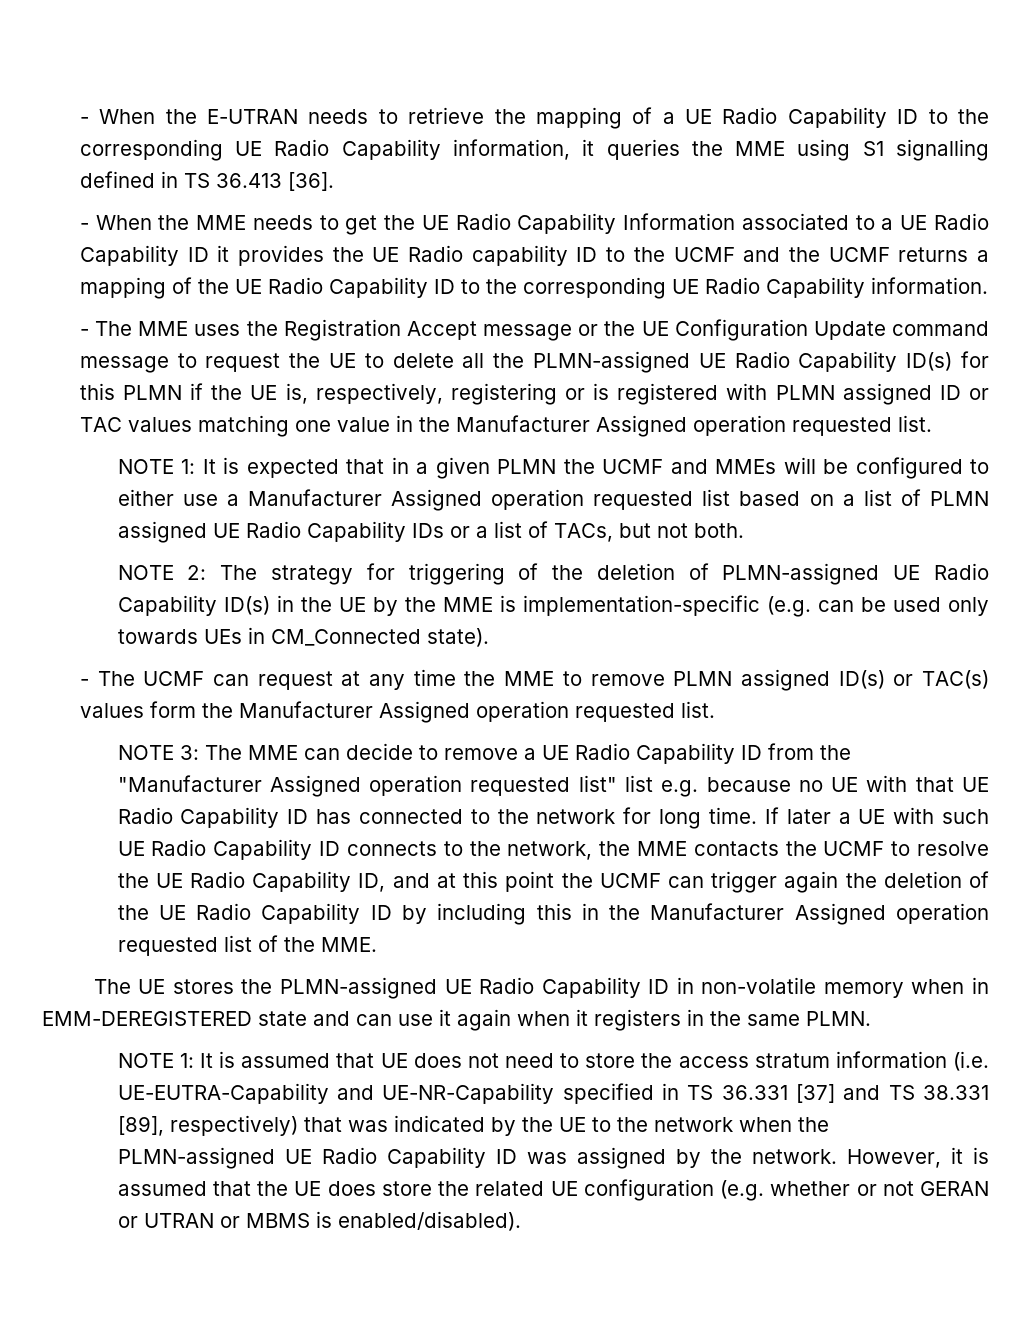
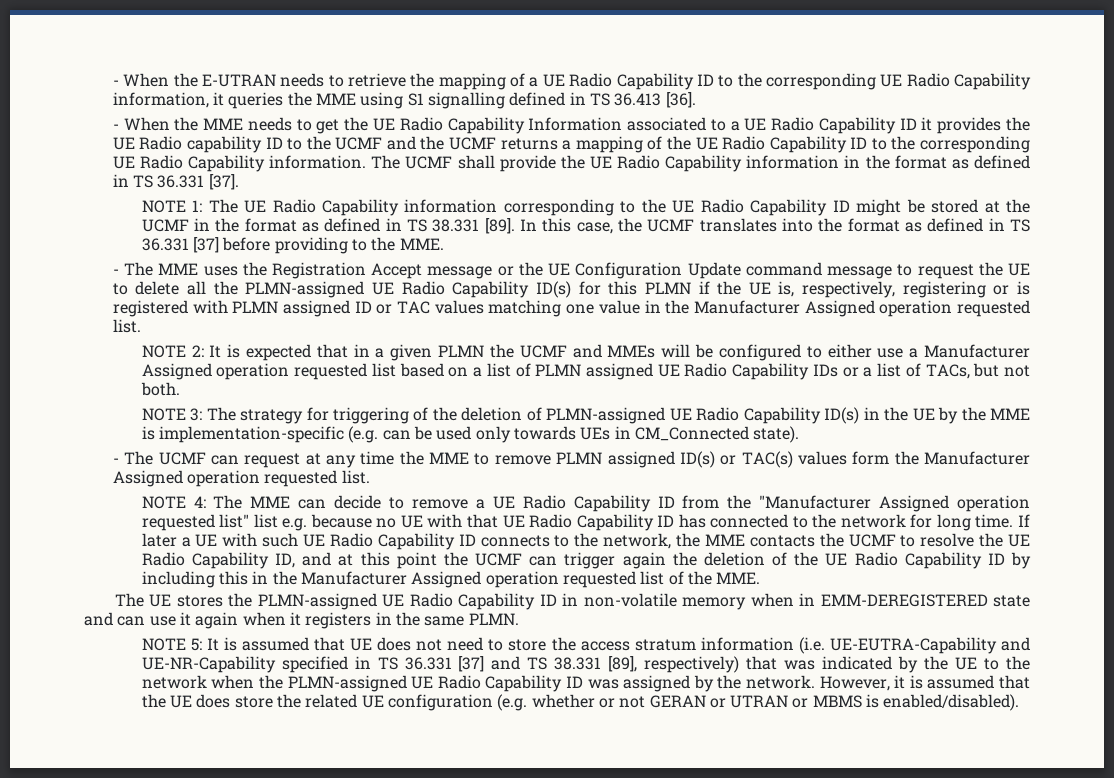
+ The UCMF shall provide the UE Radio Capability information in the format as defined in TS 36.331 [37].
+ NOTE 1: The UE Radio Capability information corresponding to the UE Radio Capability ID might be stored at the UCMF in the format as defined in TS 38.331 [89]. In this case, the UCMF translates into the format as defined in TS 36.331 [37] before providing to the MME.
- NOTE 1: It is expected that in a given PLMN the UCMF and MMEs will be configured to either use a Manufacturer Assigned operation requested list based on a list of PLMN assigned UE Radio Capability IDs or a list of TACs, but not both.
+ NOTE 2: It is expected that in a given PLMN the UCMF and MMEs will be configured to either use a Manufacturer Assigned operation requested list based on a list of PLMN assigned UE Radio Capability IDs or a list of TACs, but not both.
- NOTE 2: The strategy for triggering of the deletion of PLMN-assigned UE Radio Capability ID(s) in the UE by the MME is implementation-specific (e.g. can be used only towards UEs in CM_Connected state).
+ NOTE 3: The strategy for triggering of the deletion of PLMN-assigned UE Radio Capability ID(s) in the UE by the MME is implementation-specific (e.g. can be used only towards UEs in CM_Connected state).
- NOTE 3: The MME can decide to remove a UE Radio Capability ID from the "Manufacturer Assigned operation requested list" list e.g. because no UE with that UE Radio Capability ID has connected to the network for long time.
+ NOTE 4: The MME can decide to remove a UE Radio Capability ID from the "Manufacturer Assigned operation requested list" list e.g. because no UE with that UE Radio Capability ID has connected to the network for long time.
- NOTE 1: It is assumed that UE does not need to store the access stratum information (i.e. UE-EUTRA-Capability and UE-NR-Capability specified in TS 36.331 [37] and TS 38.331 [89], respectively) that was indicated by the UE to the network when the PLMN-assigned UE Radio Capability ID was assigned by the network.
+ NOTE 5: It is assumed that UE does not need to store the access stratum information (i.e. UE-EUTRA-Capability and UE-NR-Capability specified in TS 36.331 [37] and TS 38.331 [89], respectively) that was indicated by the UE to the network when the PLMN-assigned UE Radio Capability ID was assigned by the network.

